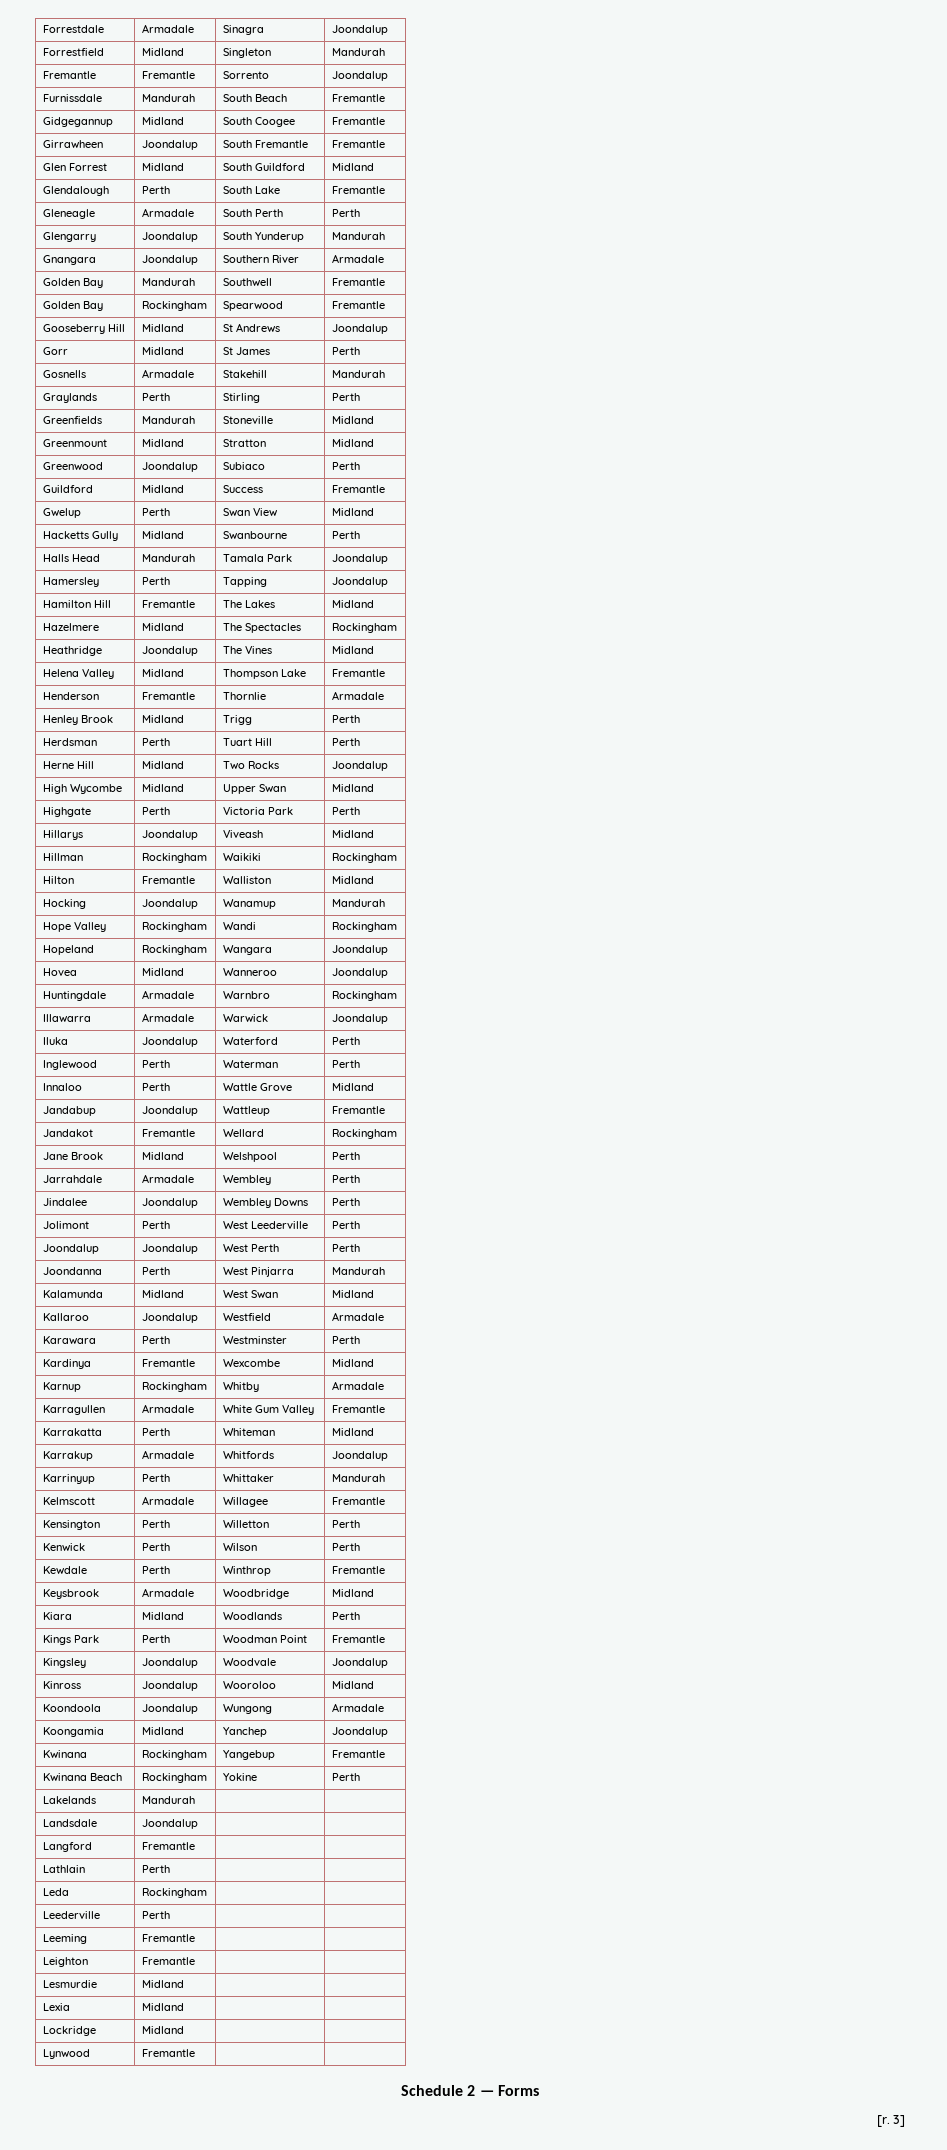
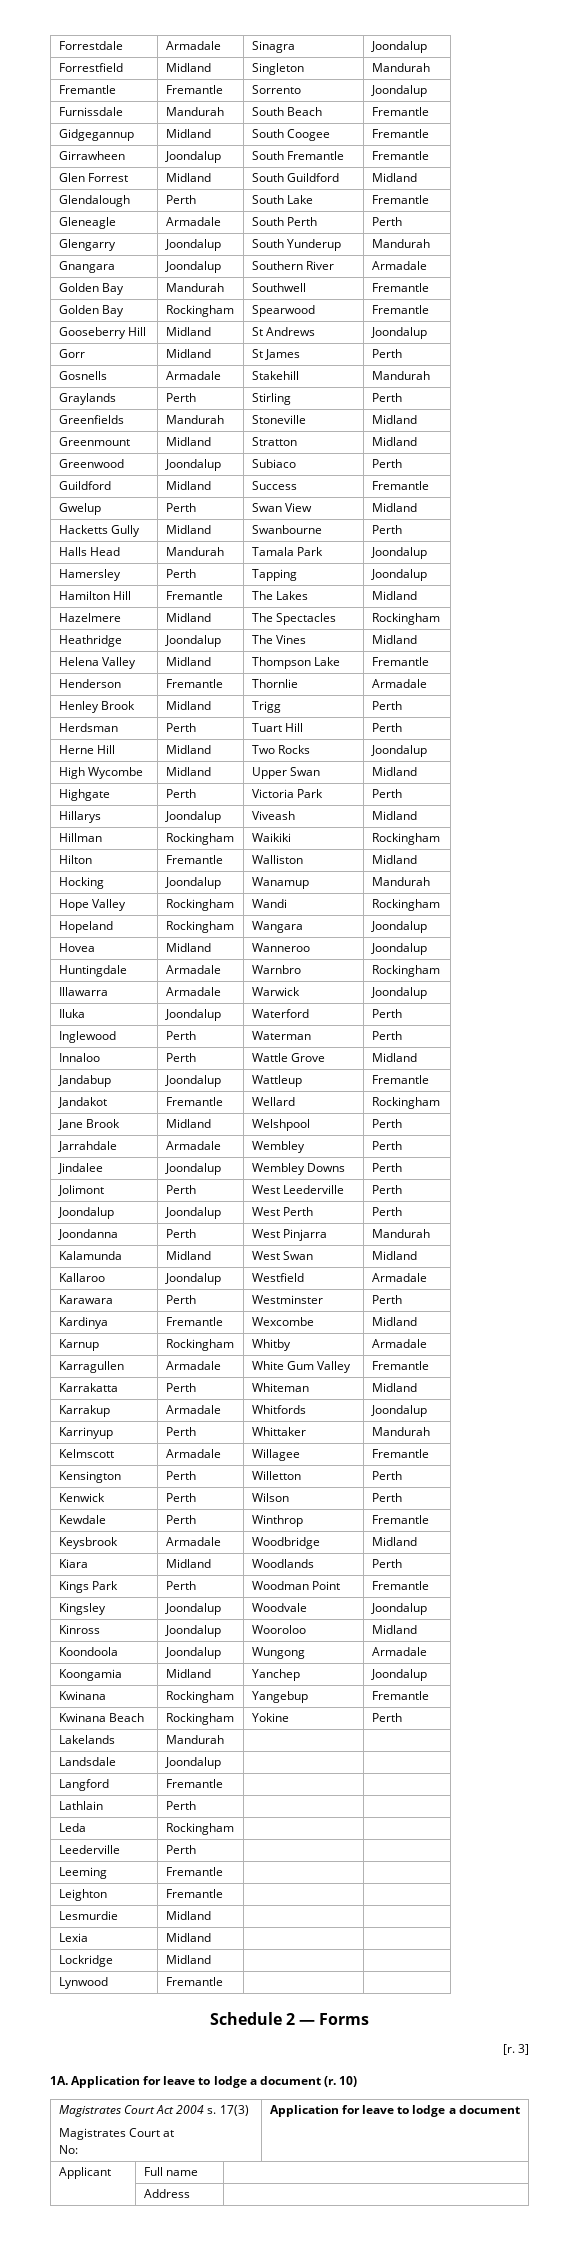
+ 1A. Application for leave to lodge a document (r. 10)
+ Magistrates Court Act 2004 s. 17(3)
+ Magistrates Court at
+ No: | Application for leave to lodge a document
+ Applicant | Full name |
+ | Address |

